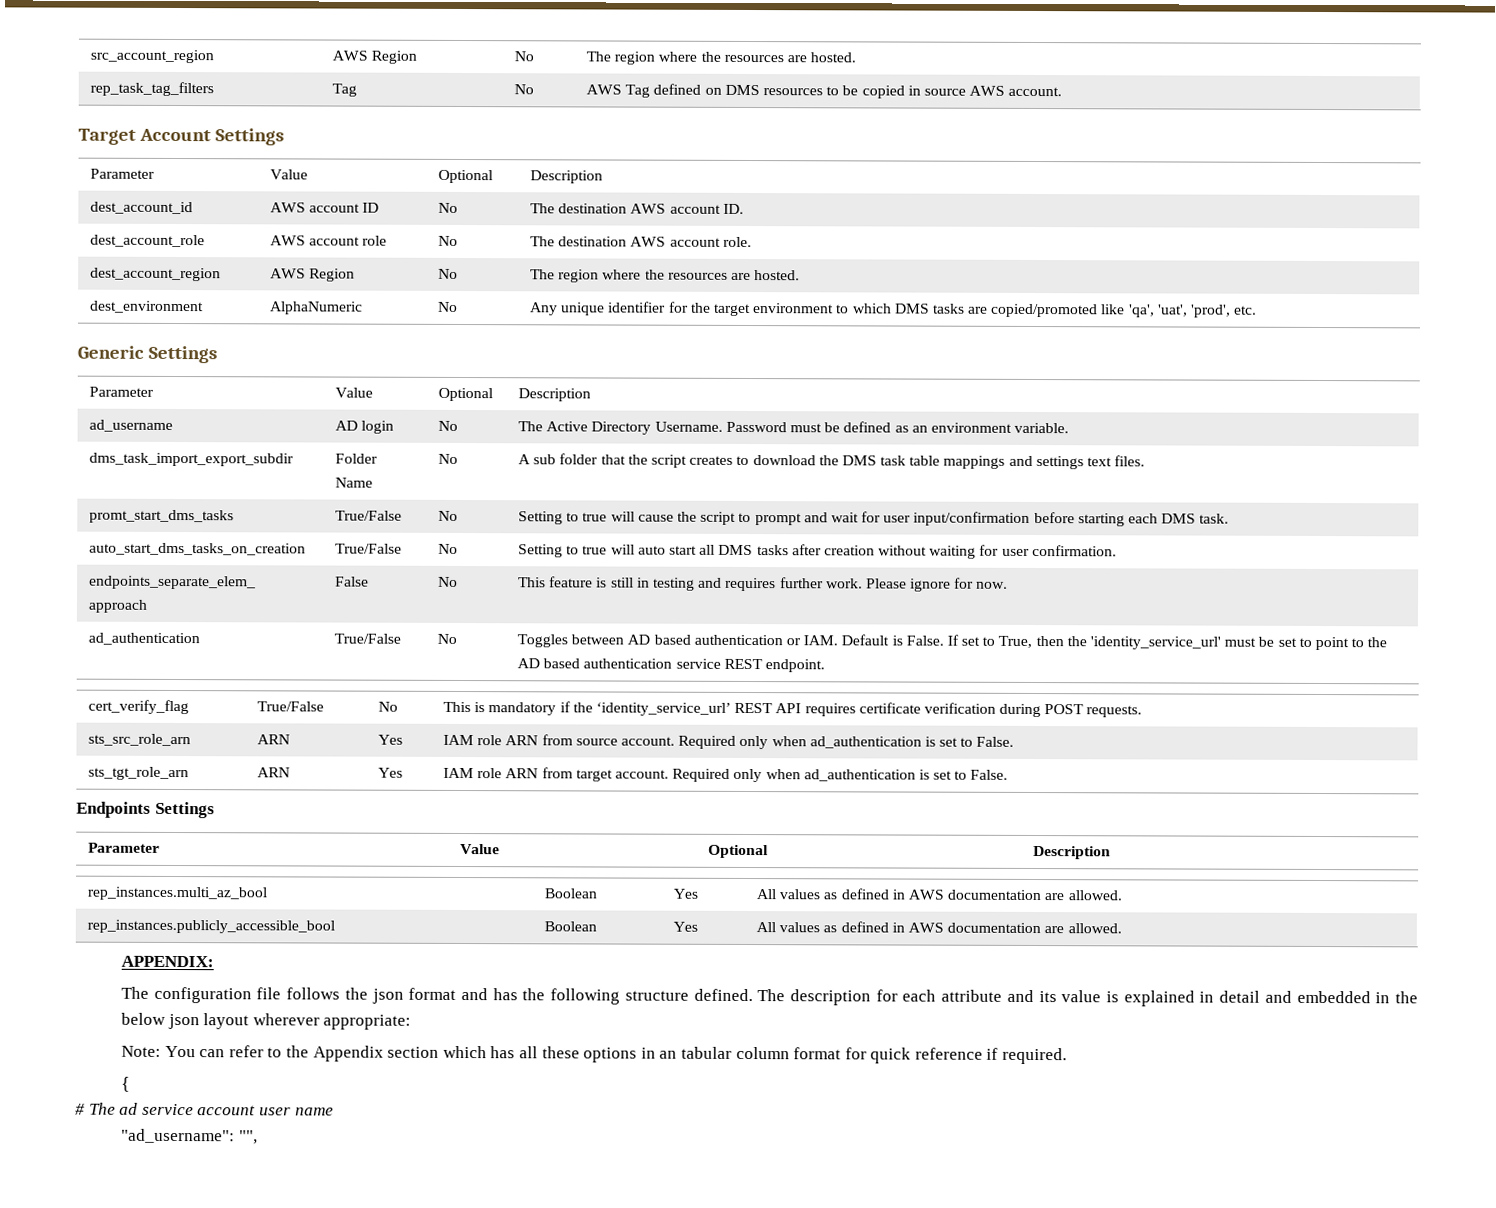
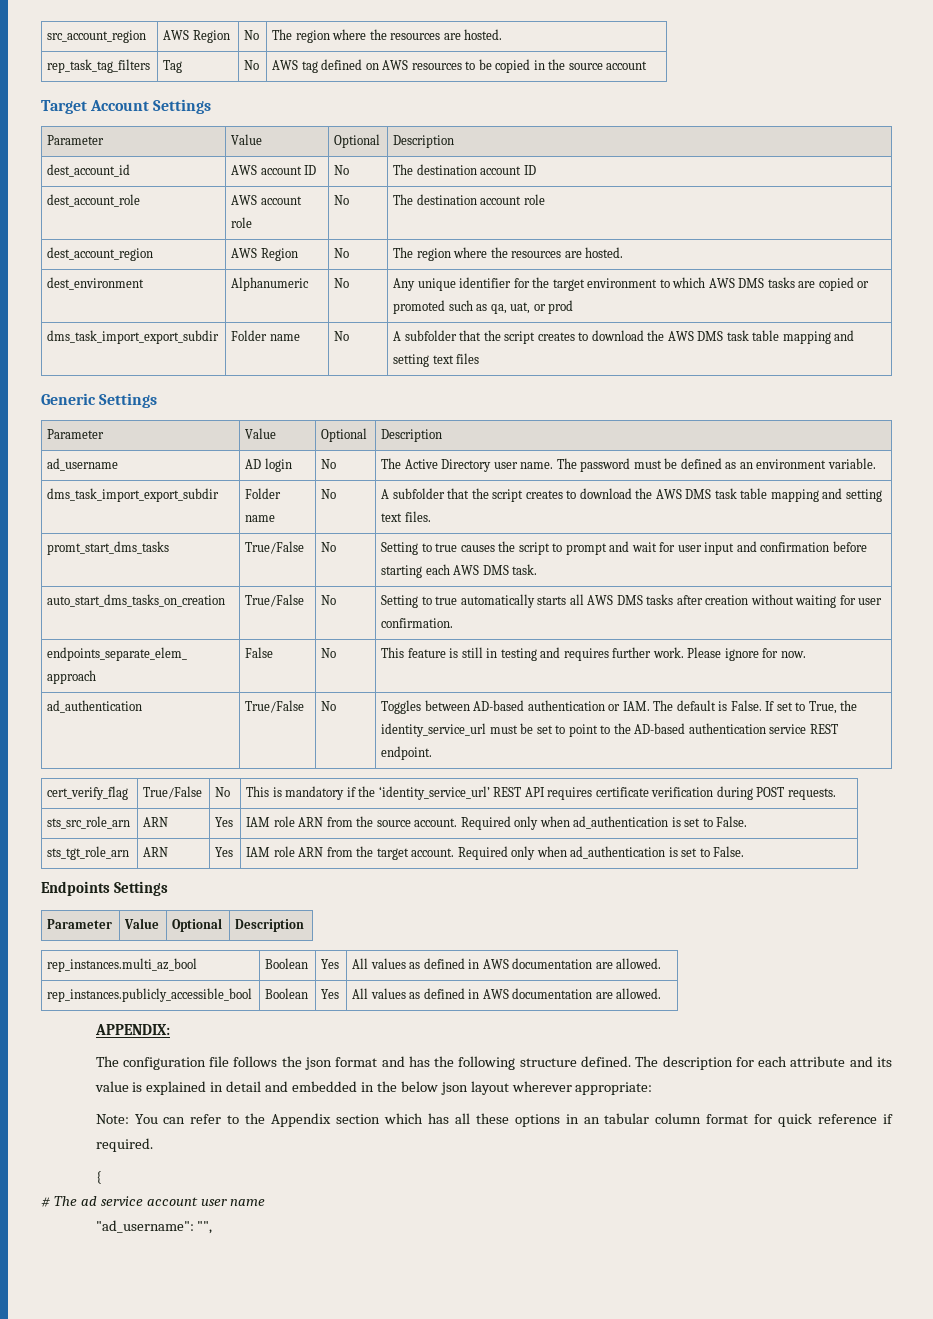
- rep_task_tag_filters | Tag | No | AWS Tag defined on DMS resources to be copied in source AWS account.
+ rep_task_tag_filters | Tag | No | AWS tag defined on AWS resources to be copied in the source account
- dest_account_id | AWS account ID | No | The destination AWS account ID.
+ dest_account_id | AWS account ID | No | The destination account ID
- dest_account_role | AWS account role | No | The destination AWS account role.
+ dest_account_role | AWS account role | No | The destination account role
- dest_environment | AlphaNumeric | No | Any unique identifier for the target environment to which DMS tasks are copied/promoted like 'qa', 'uat', 'prod', etc.
+ dest_environment | Alphanumeric | No | Any unique identifier for the target environment to which AWS DMS tasks are copied or promoted such as qa, uat, or prod
+ dms_task_import_export_subdir | Folder name | No | A subfolder that the script creates to download the AWS DMS task table mapping and setting text files
- ad_username | AD login | No | The Active Directory Username. Password must be defined as an environment variable.
+ ad_username | AD login | No | The Active Directory user name. The password must be defined as an environment variable.
- dms_task_import_export_subdir | Folder Name | No | A sub folder that the script creates to download the DMS task table mappings and settings text files.
+ dms_task_import_export_subdir | Folder name | No | A subfolder that the script creates to download the AWS DMS task table mapping and setting text files.
- promt_start_dms_tasks | True/False | No | Setting to true will cause the script to prompt and wait for user input/confirmation before starting each DMS task.
+ promt_start_dms_tasks | True/False | No | Setting to true causes the script to prompt and wait for user input and confirmation before starting each AWS DMS task.
- auto_start_dms_tasks_on_creation | True/False | No | Setting to true will auto start all DMS tasks after creation without waiting for user confirmation.
+ auto_start_dms_tasks_on_creation | True/False | No | Setting to true automatically starts all AWS DMS tasks after creation without waiting for user confirmation.
- ad_authentication | True/False | No | Toggles between AD based authentication or IAM. Default is False. If set to True, then the 'identity_service_url' must be set to point to the AD based authentication service REST endpoint.
+ ad_authentication | True/False | No | Toggles between AD-based authentication or IAM. The default is False. If set to True, the identity_service_url must be set to point to the AD-based authentication service REST endpoint.
- sts_src_role_arn | ARN | Yes | IAM role ARN from source account. Required only when ad_authentication is set to False.
+ sts_src_role_arn | ARN | Yes | IAM role ARN from the source account. Required only when ad_authentication is set to False.
- sts_tgt_role_arn | ARN | Yes | IAM role ARN from target account. Required only when ad_authentication is set to False.
+ sts_tgt_role_arn | ARN | Yes | IAM role ARN from the target account. Required only when ad_authentication is set to False.

